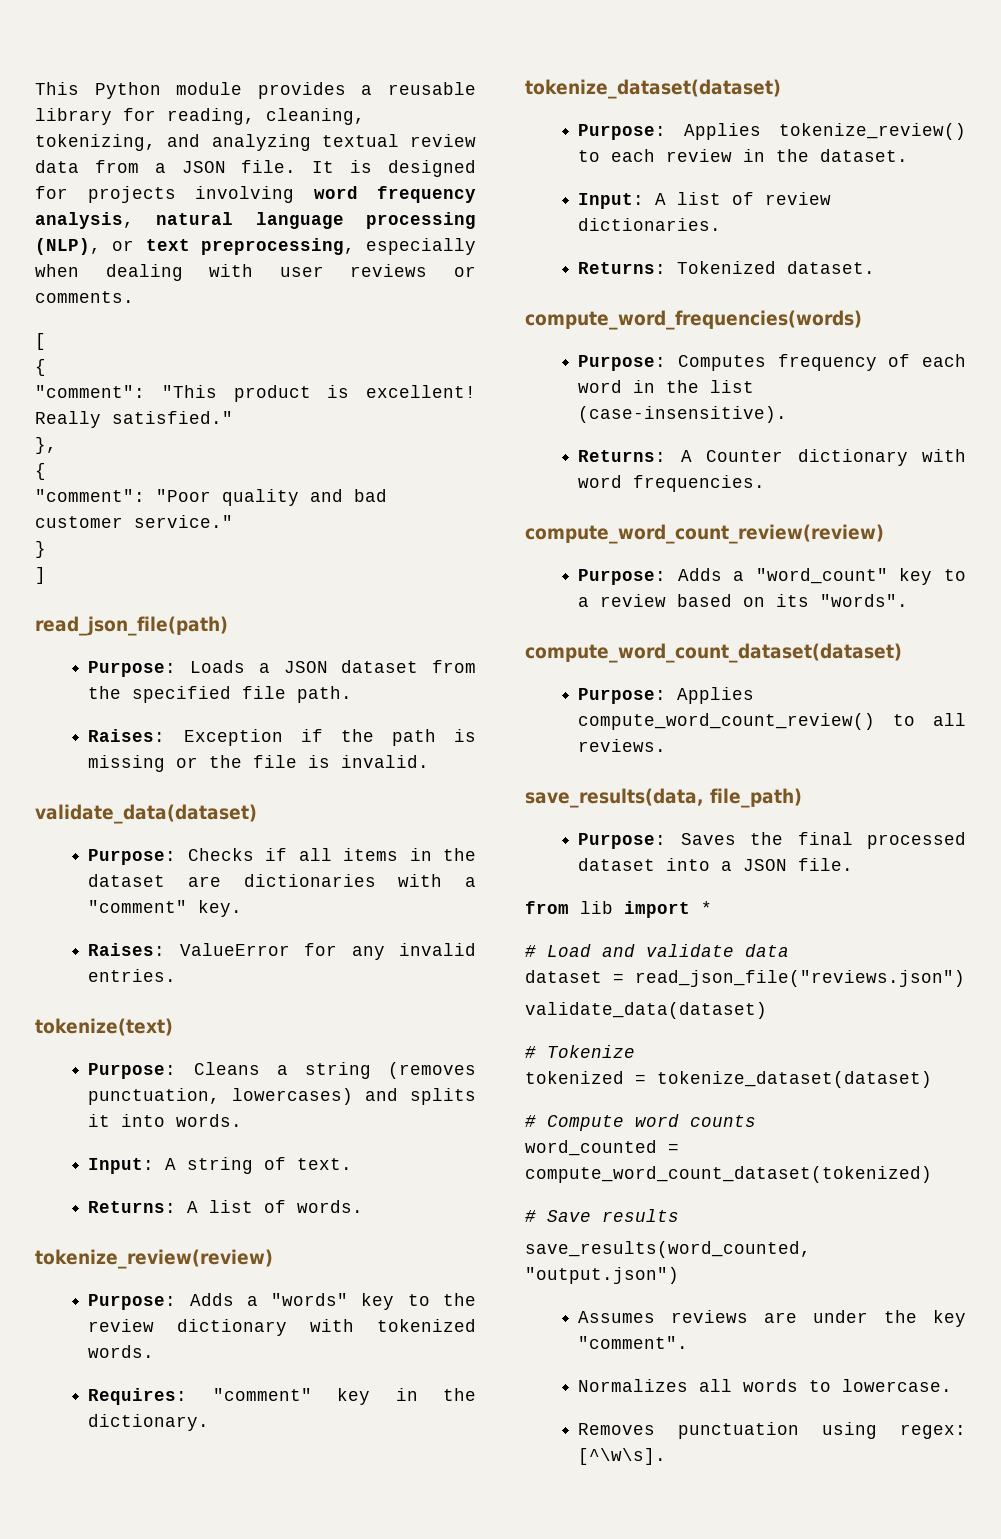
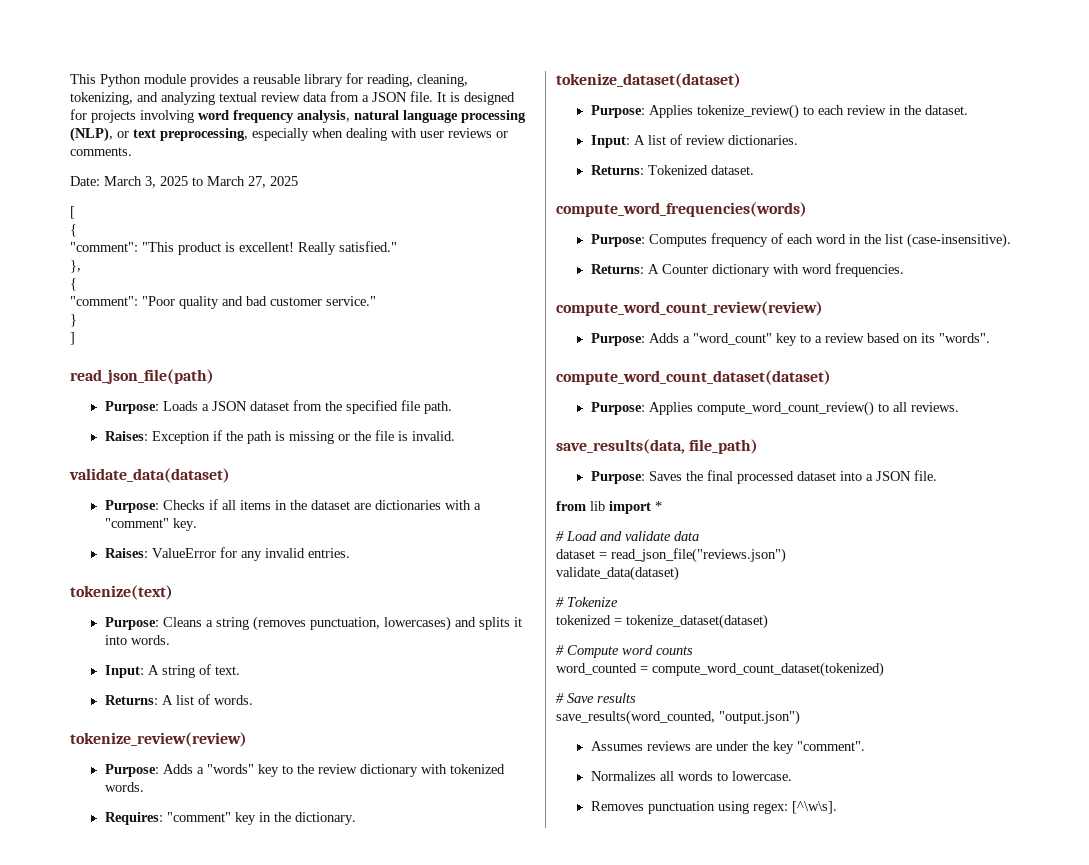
+ Date: March 3, 2025 to March 27, 2025

